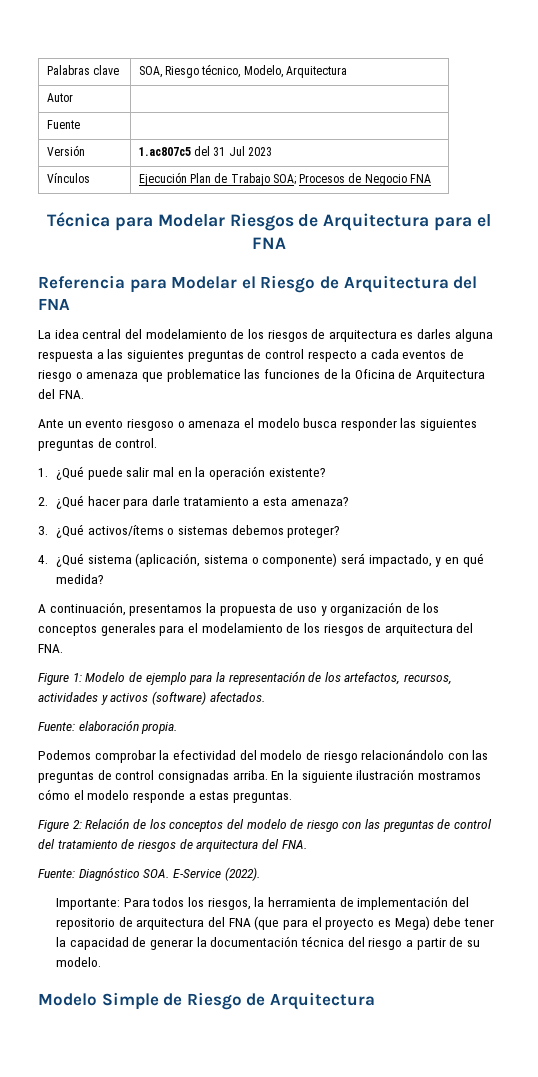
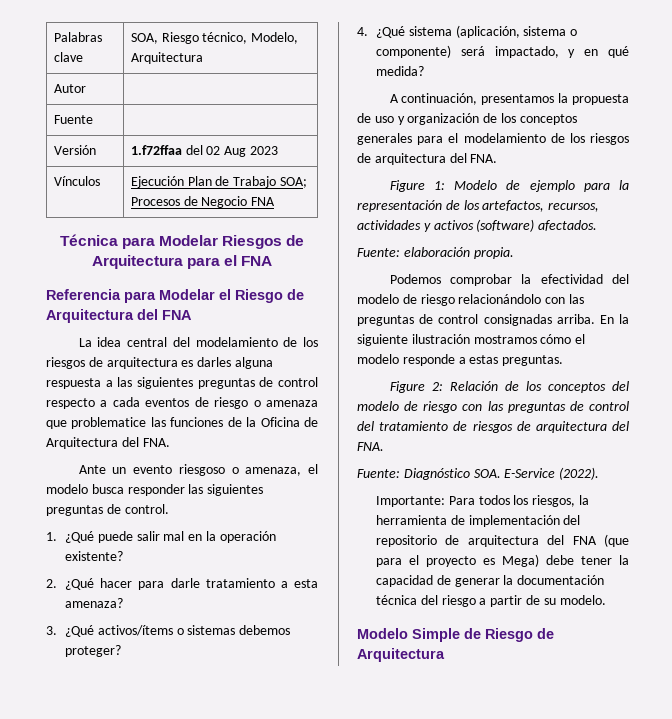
- Versión | 1.ac807c5 del 31 Jul 2023
+ Versión | 1.f72ffaa del 02 Aug 2023
- Ante un evento riesgoso o amenaza el modelo busca responder las siguientes preguntas de control.
+ Ante un evento riesgoso o amenaza, el modelo busca responder las siguientes preguntas de control.

